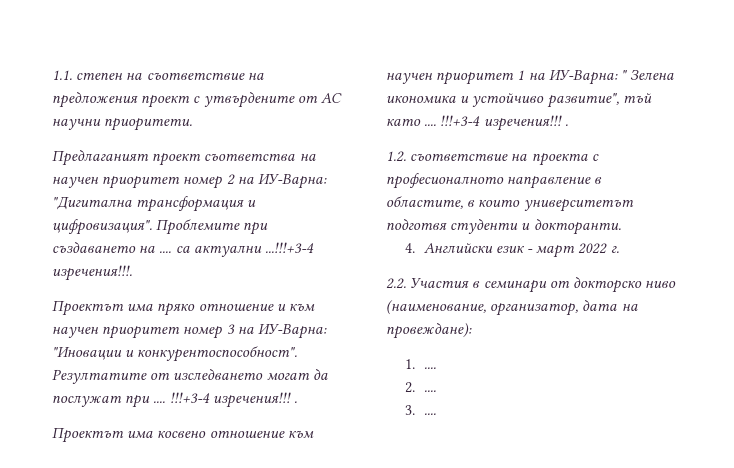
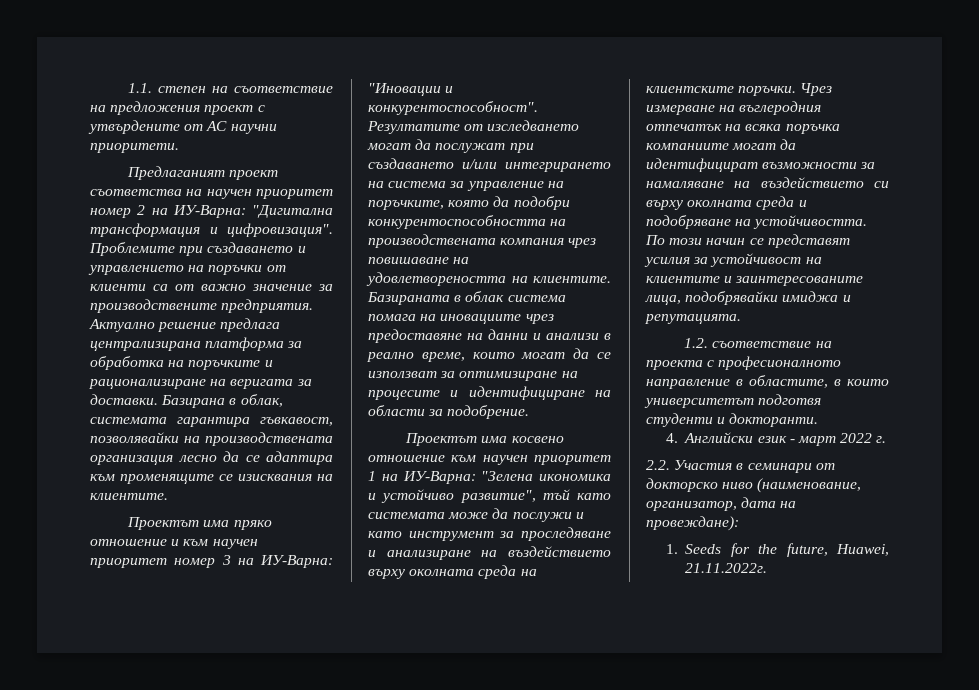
- Проблемите при създаването на .... са актуални ...!!!+3-4 изречения!!!.
+ Проблемите при създаването и управлението на поръчки от клиенти са от важно значение за производствените предприятия. Актуално решение предлага централизирана платформа за обработка на поръчките и рационализиране на веригата за доставки. Базирана в облак, системата гарантира гъвкавост, позволявайки на производствената организация лесно да се адаптира към променящите се изисквания на клиентите.
- Резултатите от изследването могат да послужат при .... !!!+3-4 изречения!!! .
+ Резултатите от изследването могат да послужат при създаването и/или интегрирането на система за управление на поръчките, която да подобри конкурентоспособността на производствената компания чрез повишаване на удовлетвореността на клиентите. Базираната в облак система помага на иновациите чрез предоставяне на данни и анализи в реално време, които могат да се използват за оптимизиране на процесите и идентифициране на области за подобрение.
- Проектът има косвено отношение към научен приоритет 1 на ИУ-Варна: " Зелена икономика и устойчиво развитие", тъй като .... !!!+3-4 изречения!!! .
+ Проектът има косвено отношение към научен приоритет 1 на ИУ-Варна: "Зелена икономика и устойчиво развитие", тъй като системата може да послужи и като инструмент за проследяване и анализиране на въздействието върху околната среда на клиентските поръчки. Чрез измерване на въглеродния отпечатък на всяка поръчка компаниите могат да идентифицират възможности за намаляване на въздействието си върху околната среда и подобряване на устойчивостта. По този начин се представят усилия за устойчивост на клиентите и заинтересованите лица, подобрявайки имиджа и репутацията.
- 1. ....
- 2. ....
- 3. ....
+ 1. Seeds for the future, Huawei, 21.11.2022г.

